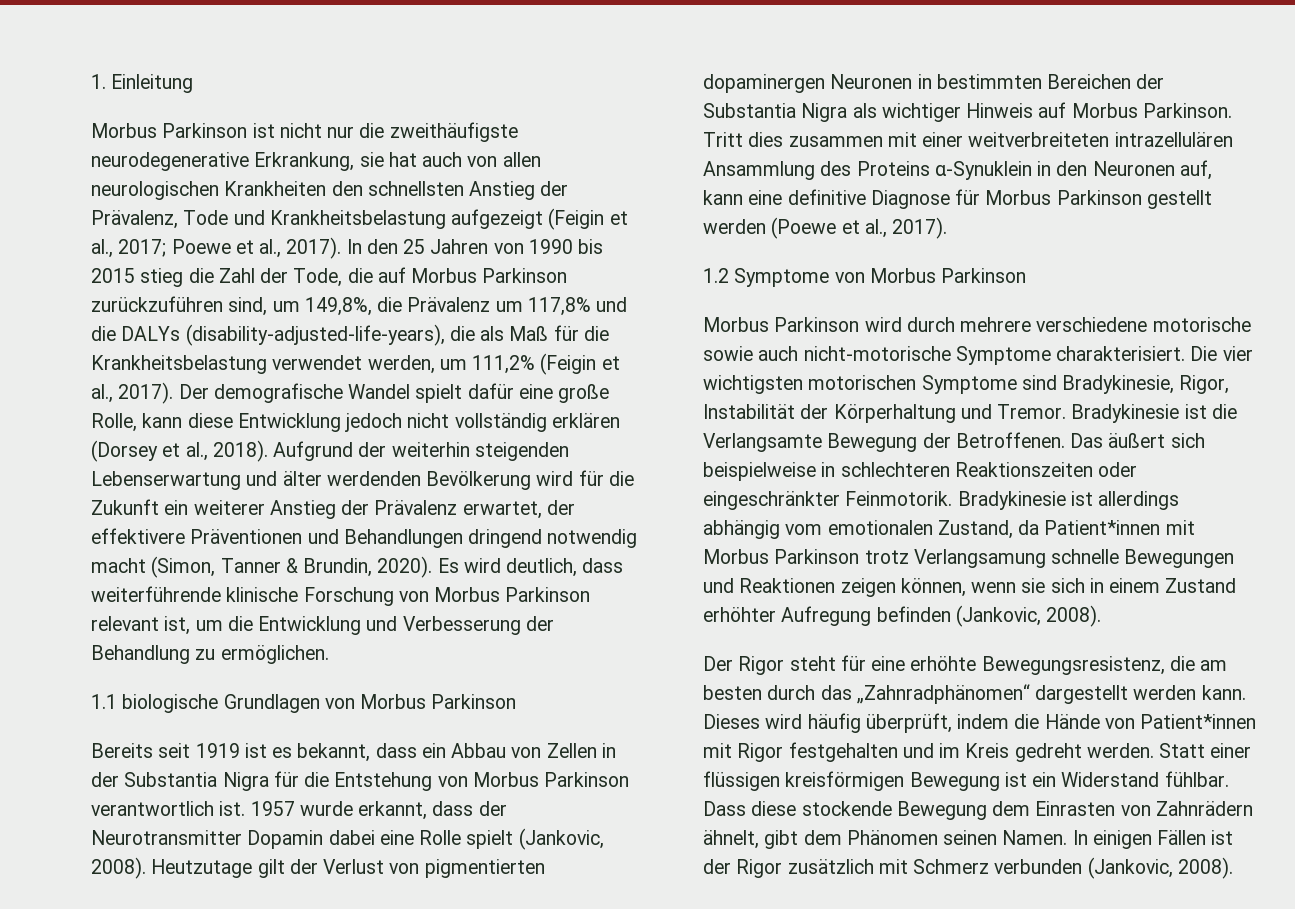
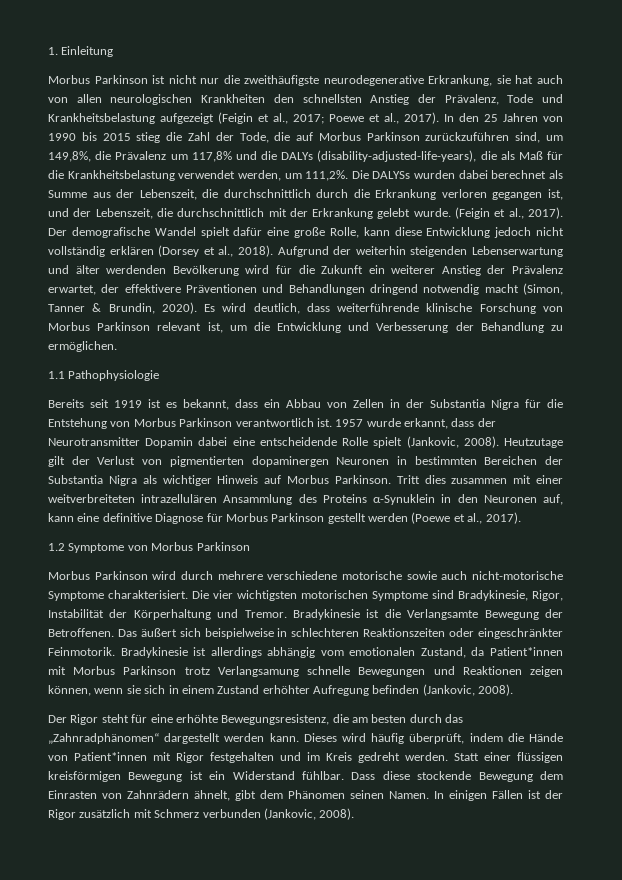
- In den 25 Jahren von 1990 bis 2015 stieg die Zahl der Tode, die auf Morbus Parkinson zurückzuführen sind, um 149,8%, die Prävalenz um 117,8% und die DALYs (disability-adjusted-life-years), die als Maß für die Krankheitsbelastung verwendet werden, um 111,2% (Feigin et al., 2017).
+ In den 25 Jahren von 1990 bis 2015 stieg die Zahl der Tode, die auf Morbus Parkinson zurückzuführen sind, um 149,8%, die Prävalenz um 117,8% und die DALYs (disability-adjusted-life-years), die als Maß für die Krankheitsbelastung verwendet werden, um 111,2%. Die DALYSs wurden dabei berechnet als Summe aus der Lebenszeit, die durchschnittlich durch die Erkrankung verloren gegangen ist, und der Lebenszeit, die durchschnittlich mit der Erkrankung gelebt wurde. (Feigin et al., 2017).
- 1.1 biologische Grundlagen von Morbus Parkinson
+ 1.1 Pathophysiologie
- 1957 wurde erkannt, dass der Neurotransmitter Dopamin dabei eine Rolle spielt (Jankovic, 2008).
+ 1957 wurde erkannt, dass der Neurotransmitter Dopamin dabei eine entscheidende Rolle spielt (Jankovic, 2008).

